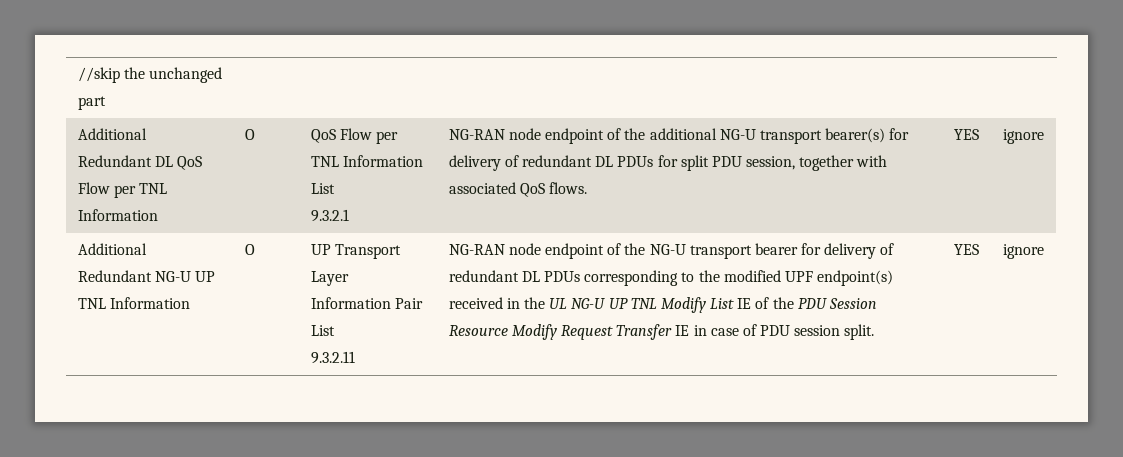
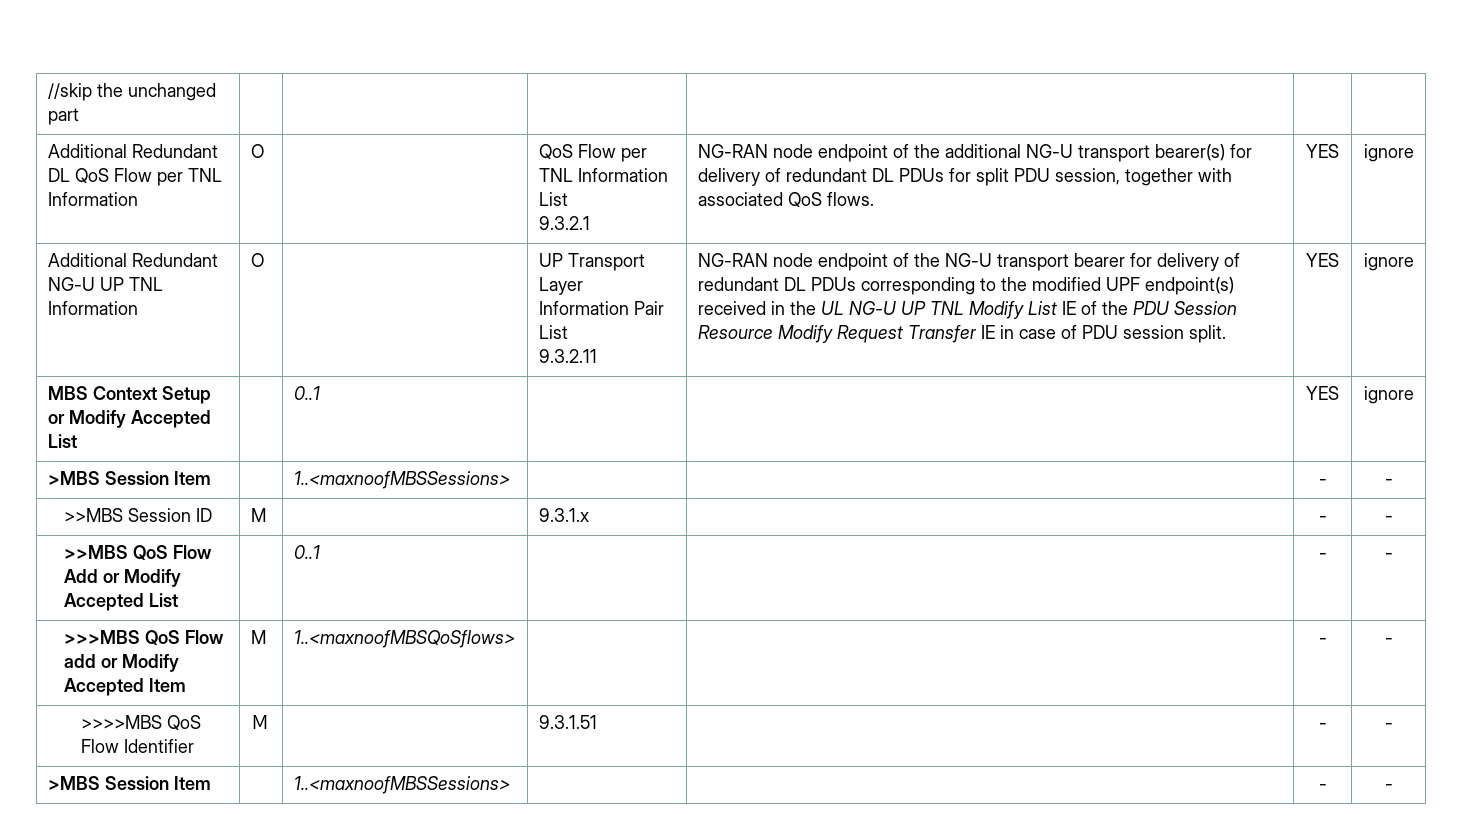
+ MBS Context Setup or Modify Accepted List | | 0..1 | | | YES | ignore
+ >MBS Session Item | | 1..<maxnoofMBSSessions> | | | - | -
+ >>MBS Session ID | M | | 9.3.1.x | | - | -
+ >>MBS QoS Flow Add or Modify Accepted List | | 0..1 | | | - | -
+ >>>MBS QoS Flow add or Modify Accepted Item | M | 1..<maxnoofMBSQoSflows> | | | - | -
+ >>>>MBS QoS Flow Identifier | Ｍ | | 9.3.1.51 | | - | -
+ >MBS Session Item | | 1..<maxnoofMBSSessions> | | | - | -

